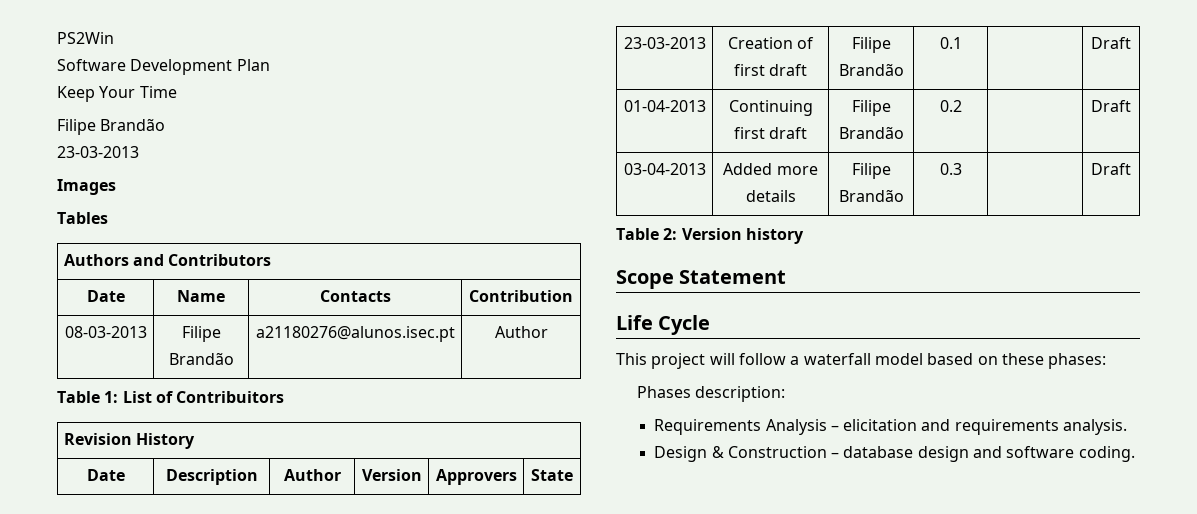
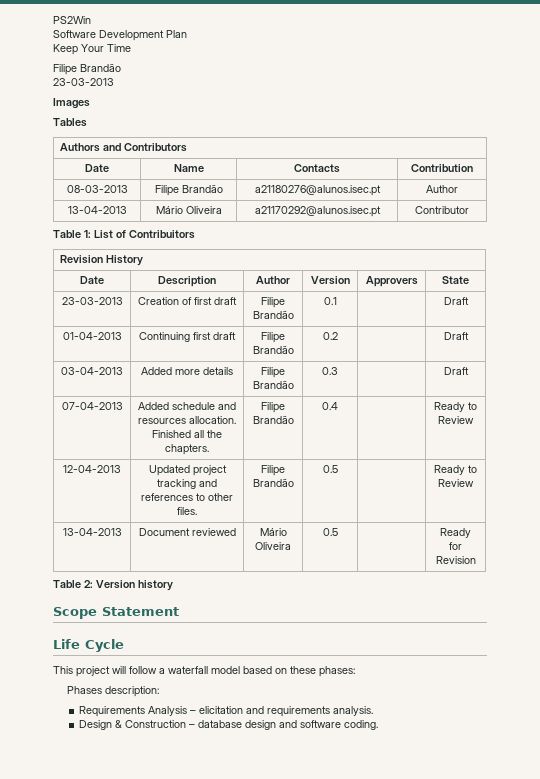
+ 13-04-2013 | Mário Oliveira | a21170292@alunos.isec.pt | Contributor
+ 07-04-2013 | Added schedule and resources allocation. Finished all the chapters. | Filipe Brandão | 0.4 | | Ready to Review
+ 12-04-2013 | Updated project tracking and references to other files. | Filipe Brandão | 0.5 | | Ready to Review
+ 13-04-2013 | Document reviewed | Mário Oliveira | 0.5 | | Ready for Revision

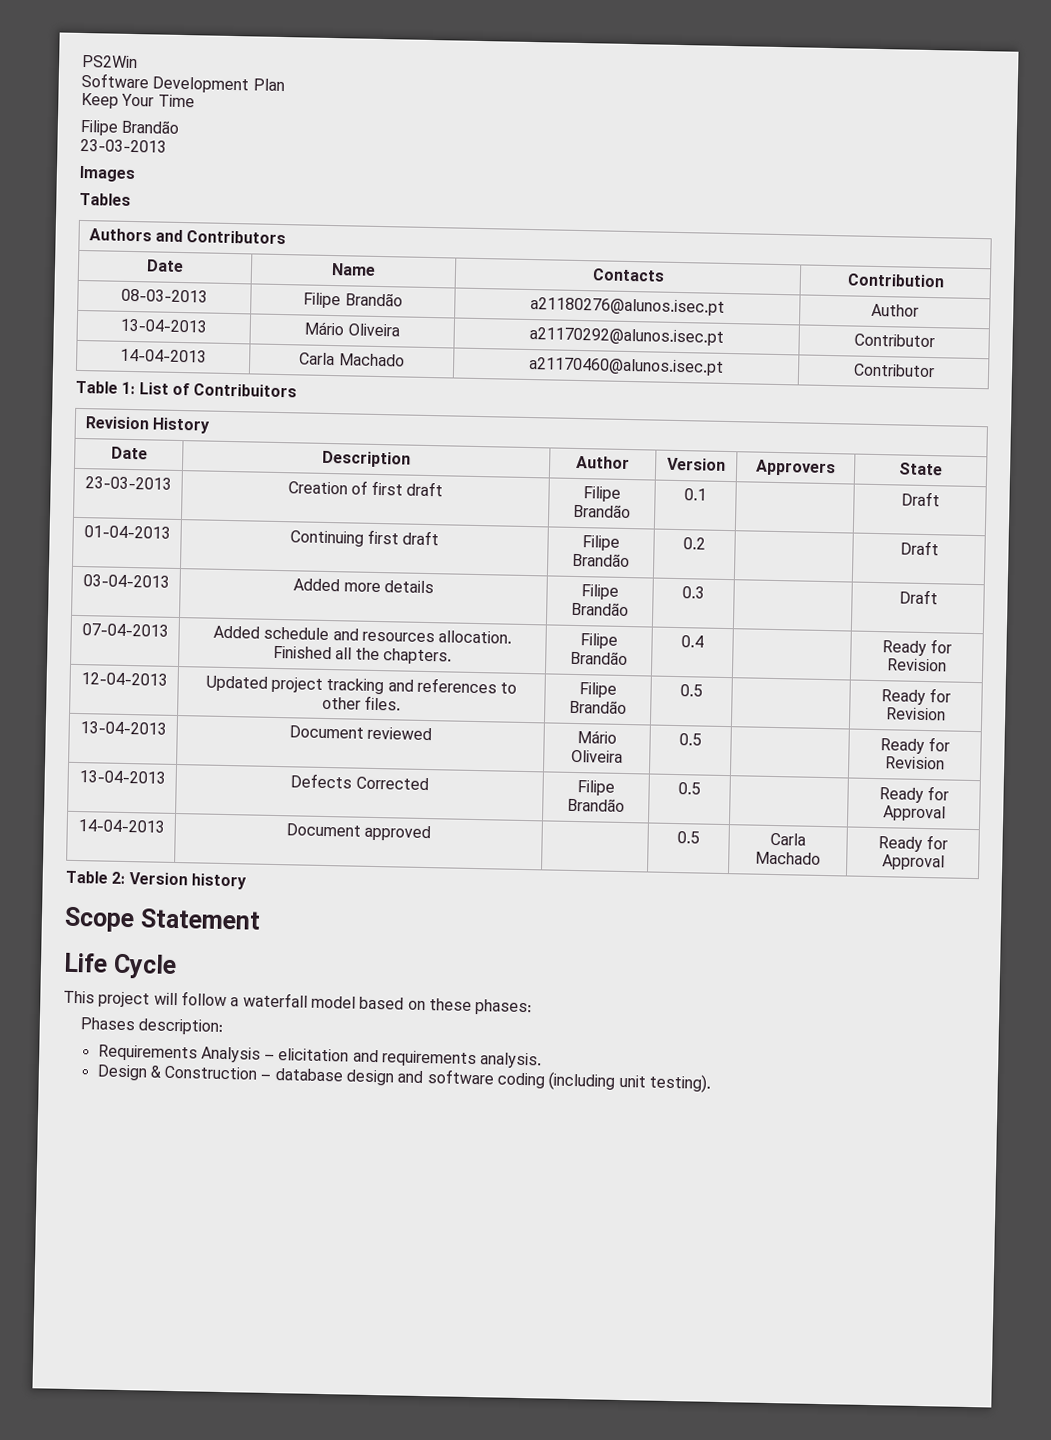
+ 14-04-2013 | Carla Machado | a21170460@alunos.isec.pt | Contributor
- 07-04-2013 | Added schedule and resources allocation. Finished all the chapters. | Filipe Brandão | 0.4 | | Ready to Review
+ 07-04-2013 | Added schedule and resources allocation. Finished all the chapters. | Filipe Brandão | 0.4 | | Ready for Revision
- 12-04-2013 | Updated project tracking and references to other files. | Filipe Brandão | 0.5 | | Ready to Review
+ 12-04-2013 | Updated project tracking and references to other files. | Filipe Brandão | 0.5 | | Ready for Revision
+ 13-04-2013 | Defects Corrected | Filipe Brandão | 0.5 | | Ready for Approval
+ 14-04-2013 | Document approved | | 0.5 | Carla Machado | Ready for Approval
- Design & Construction – database design and software coding.
+ Design & Construction – database design and software coding (including unit testing).

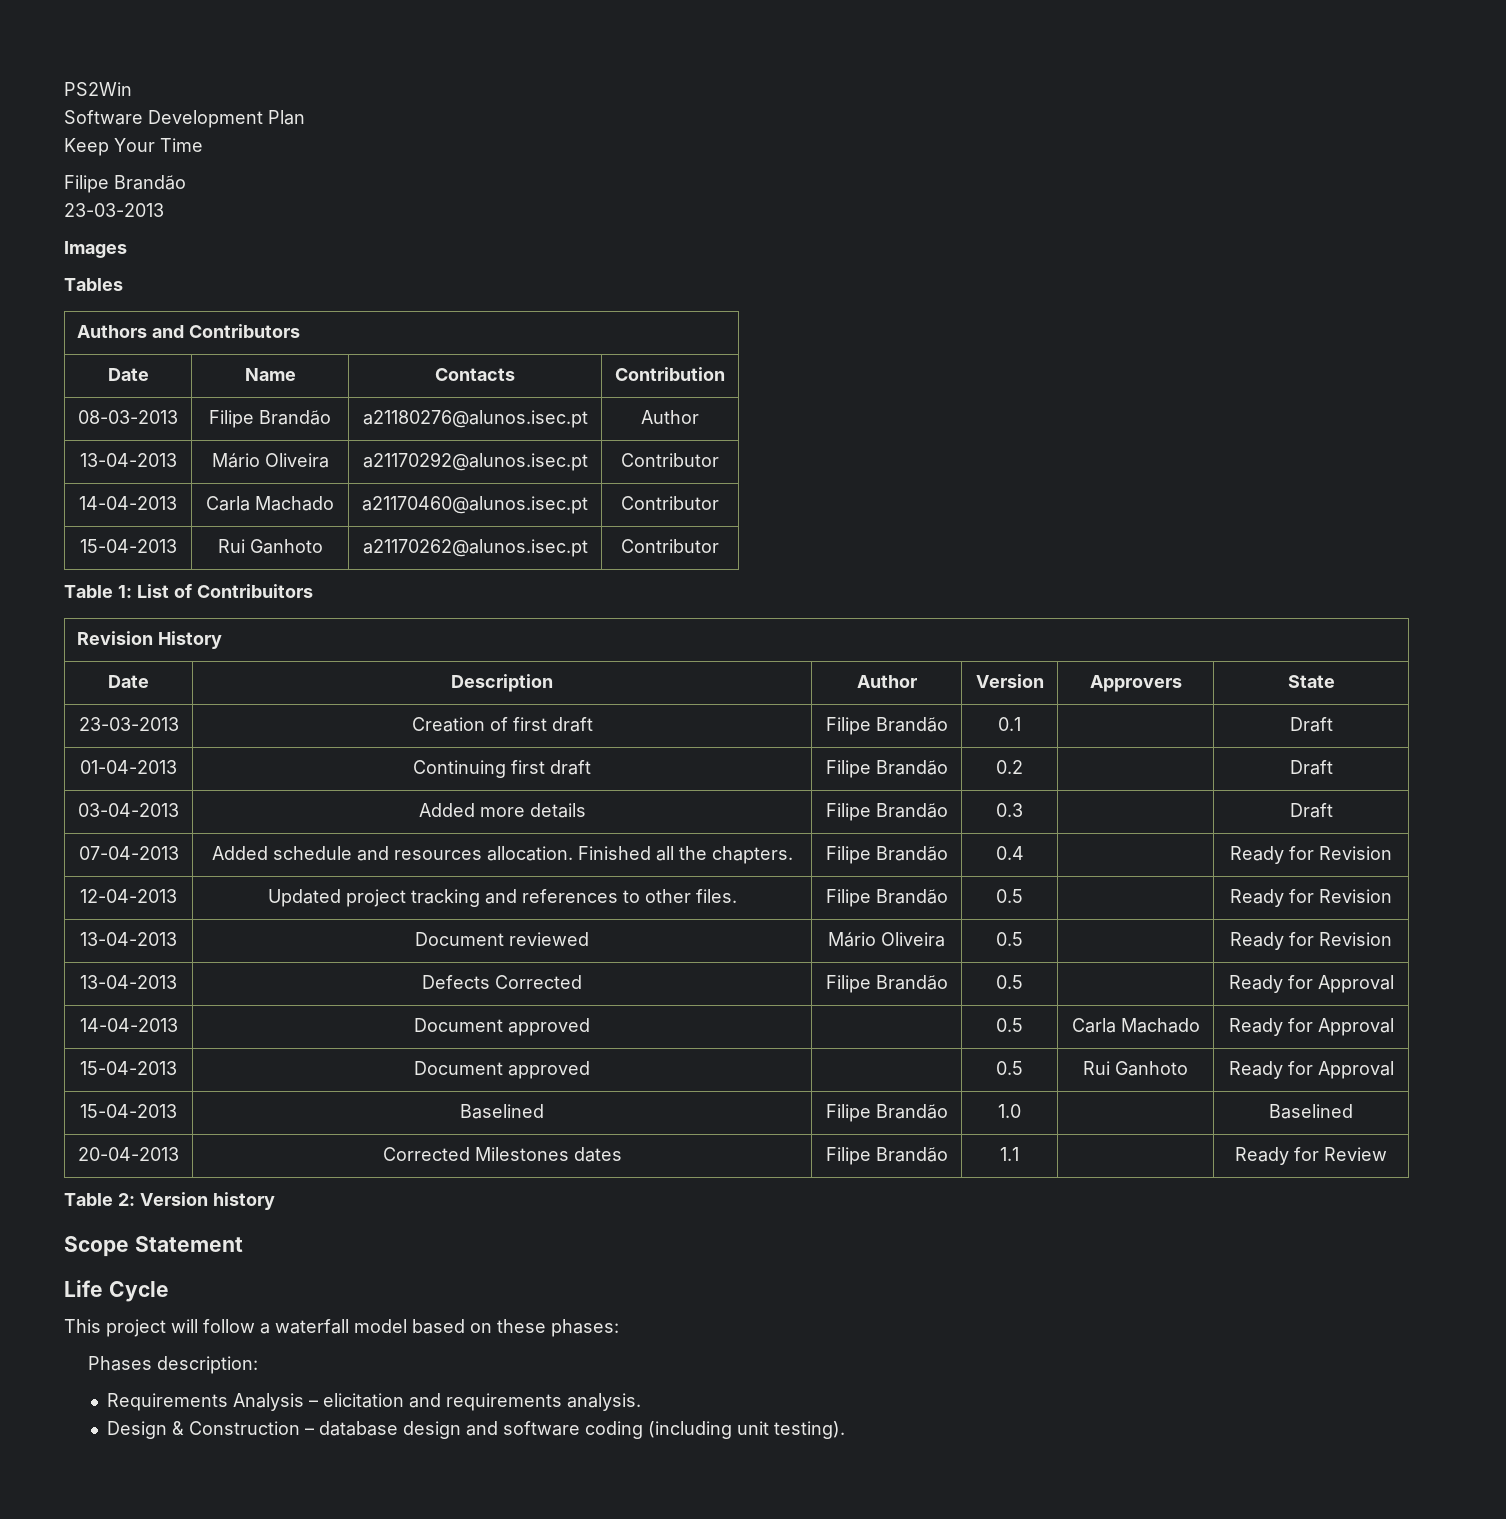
+ 15-04-2013 | Rui Ganhoto | a21170262@alunos.isec.pt | Contributor
+ 15-04-2013 | Document approved | | 0.5 | Rui Ganhoto | Ready for Approval
+ 15-04-2013 | Baselined | Filipe Brandão | 1.0 | | Baselined
+ 20-04-2013 | Corrected Milestones dates | Filipe Brandão | 1.1 | | Ready for Review

